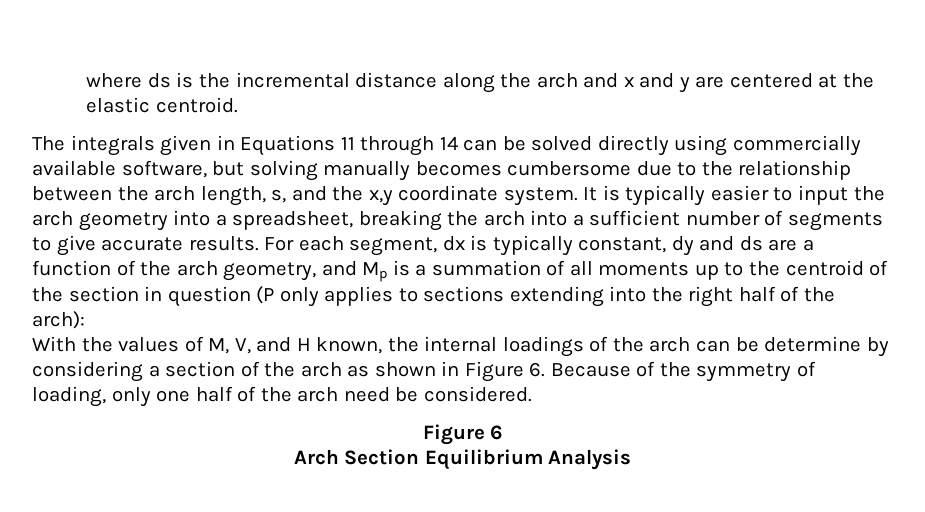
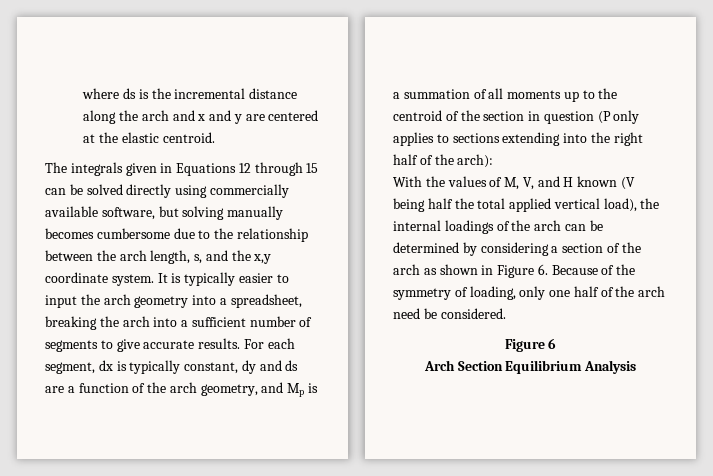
- The integrals given in Equations 11 through 14 can be solved directly using commercially available software, but solving manually becomes cumbersome due to the relationship between the arch length, s, and the x,y coordinate system.
+ The integrals given in Equations 12 through 15 can be solved directly using commercially available software, but solving manually becomes cumbersome due to the relationship between the arch length, s, and the x,y coordinate system.
- With the values of M, V, and H known, the internal loadings of the arch can be determine by considering a section of the arch as shown in Figure 6. Because of the symmetry of loading, only one half of the arch need be considered.
+ With the values of M, V, and H known (V being half the total applied vertical load), the internal loadings of the arch can be determined by considering a section of the arch as shown in Figure 6. Because of the symmetry of loading, only one half of the arch need be considered.

